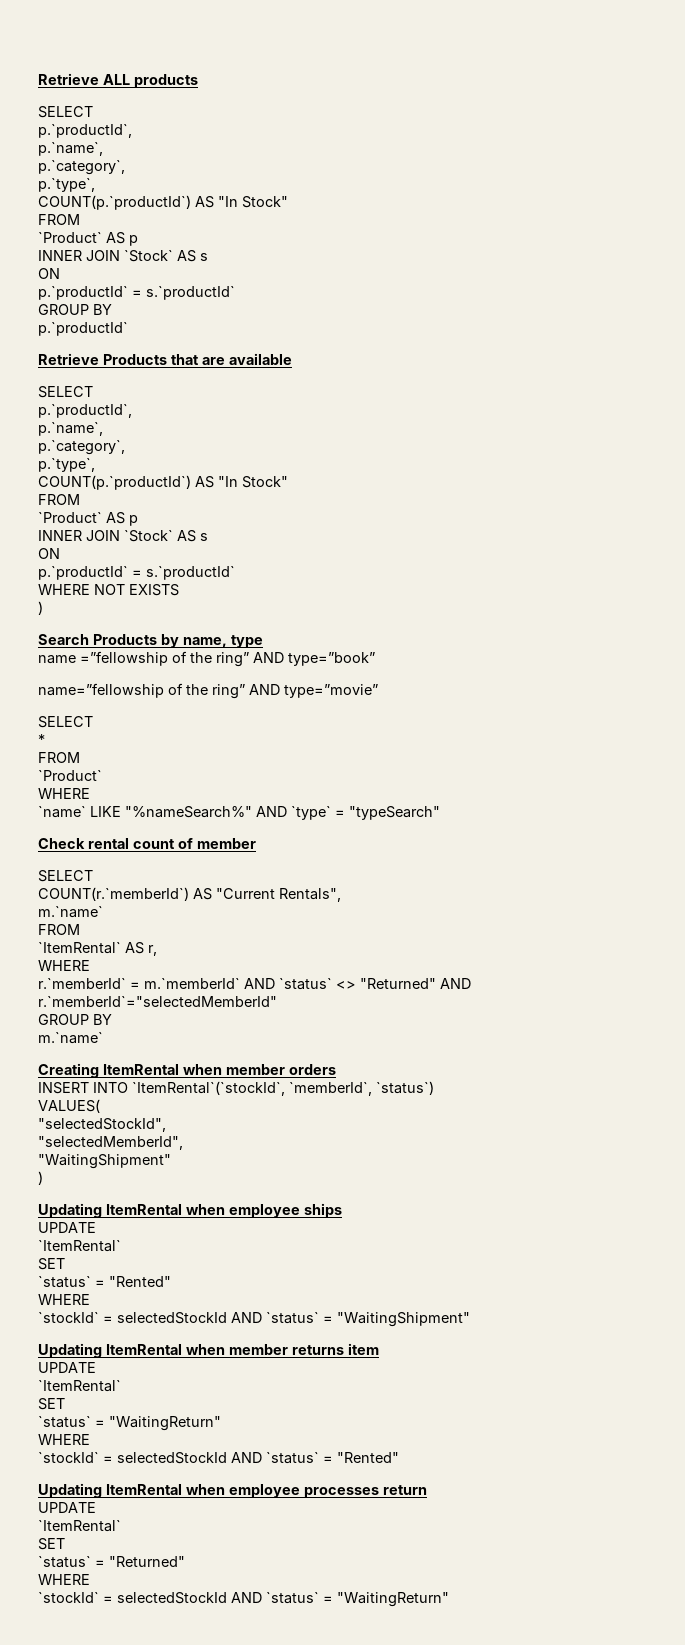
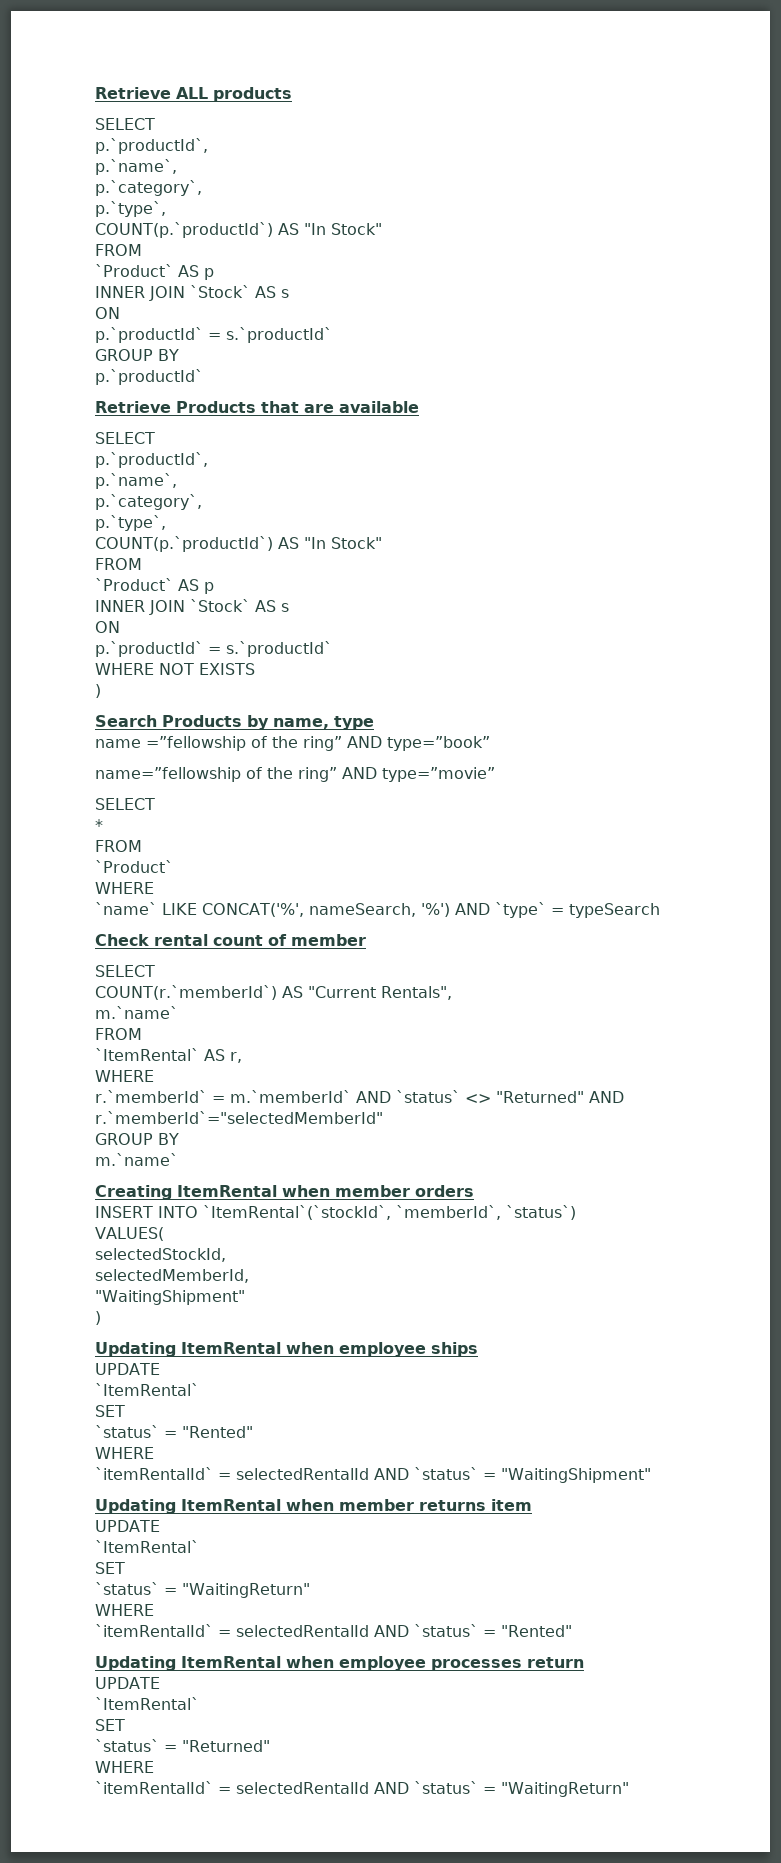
- `name` LIKE "%nameSearch%" AND `type` = "typeSearch"
+ `name` LIKE CONCAT('%', nameSearch, '%') AND `type` = typeSearch
- "selectedStockId",
- "selectedMemberId",
+ selectedStockId,
+ selectedMemberId,
- `stockId` = selectedStockId AND `status` = "WaitingShipment"
+ `itemRentalId` = selectedRentalId AND `status` = "WaitingShipment"
- `stockId` = selectedStockId AND `status` = "Rented"
+ `itemRentalId` = selectedRentalId AND `status` = "Rented"
- `stockId` = selectedStockId AND `status` = "WaitingReturn"
+ `itemRentalId` = selectedRentalId AND `status` = "WaitingReturn"

